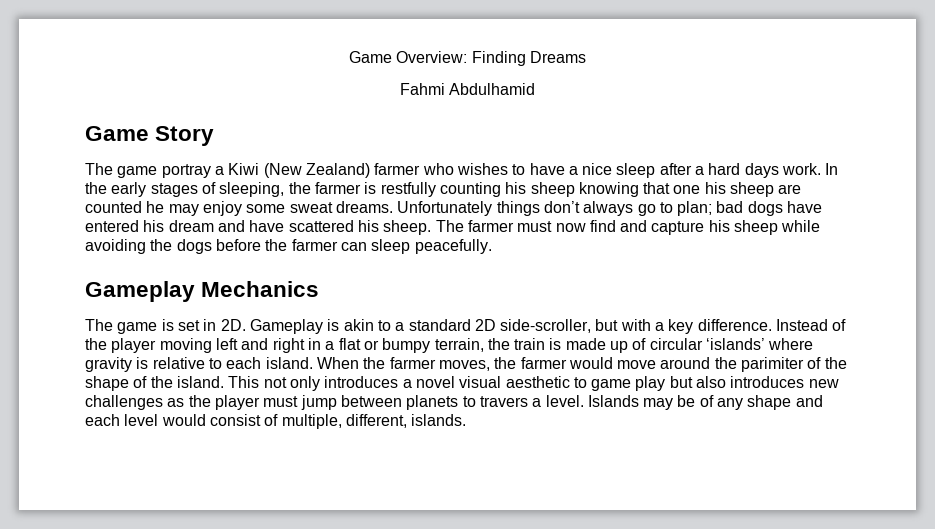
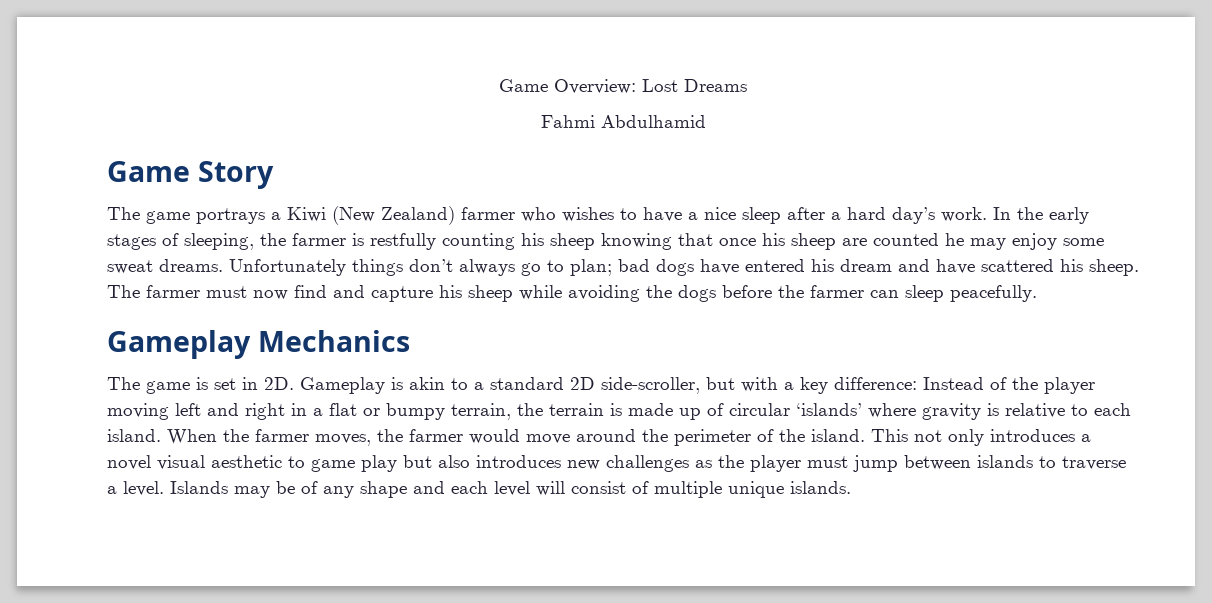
- Game Overview: Finding Dreams
+ Game Overview: Lost Dreams
- The game portray a Kiwi (New Zealand) farmer who wishes to have a nice sleep after a hard days work.
+ The game portrays a Kiwi (New Zealand) farmer who wishes to have a nice sleep after a hard day’s work.
- In the early stages of sleeping, the farmer is restfully counting his sheep knowing that one his sheep are counted he may enjoy some sweat dreams.
+ In the early stages of sleeping, the farmer is restfully counting his sheep knowing that once his sheep are counted he may enjoy some sweat dreams.
- Gameplay is akin to a standard 2D side-scroller, but with a key difference. Instead of the player moving left and right in a flat or bumpy terrain, the train is made up of circular ‘islands’ where gravity is relative to each island.
+ Gameplay is akin to a standard 2D side-scroller, but with a key difference: Instead of the player moving left and right in a flat or bumpy terrain, the terrain is made up of circular ‘islands’ where gravity is relative to each island.
- When the farmer moves, the farmer would move around the parimiter of the shape of the island.
+ When the farmer moves, the farmer would move around the perimeter of the island.
- This not only introduces a novel visual aesthetic to game play but also introduces new challenges as the player must jump between planets to travers a level.
+ This not only introduces a novel visual aesthetic to game play but also introduces new challenges as the player must jump between islands to traverse a level.
- Islands may be of any shape and each level would consist of multiple, different, islands.
+ Islands may be of any shape and each level will consist of multiple unique islands.

